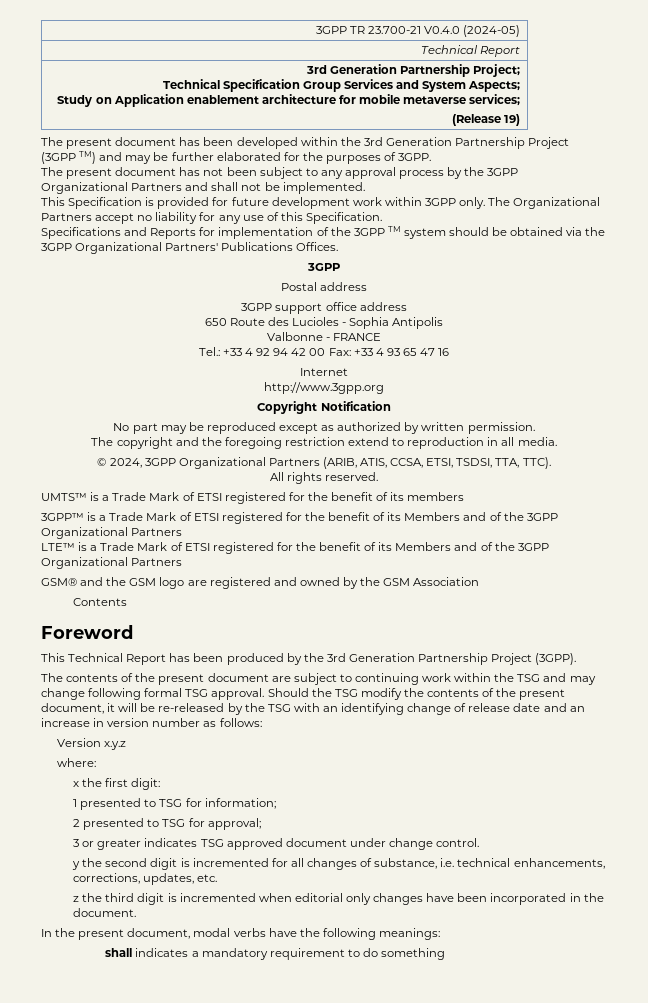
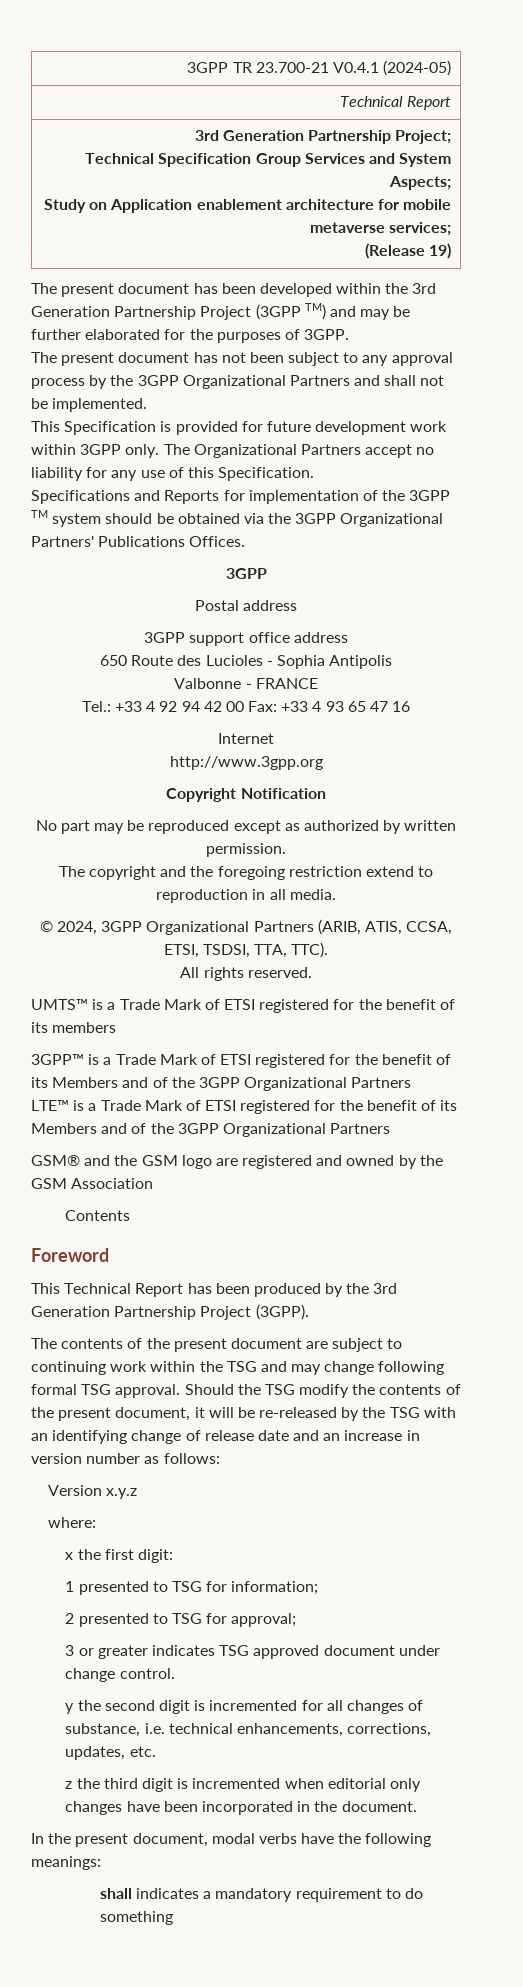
- 3GPP TR 23.700-21 V0.4.0 (2024-05)
+ 3GPP TR 23.700-21 V0.4.1 (2024-05)

